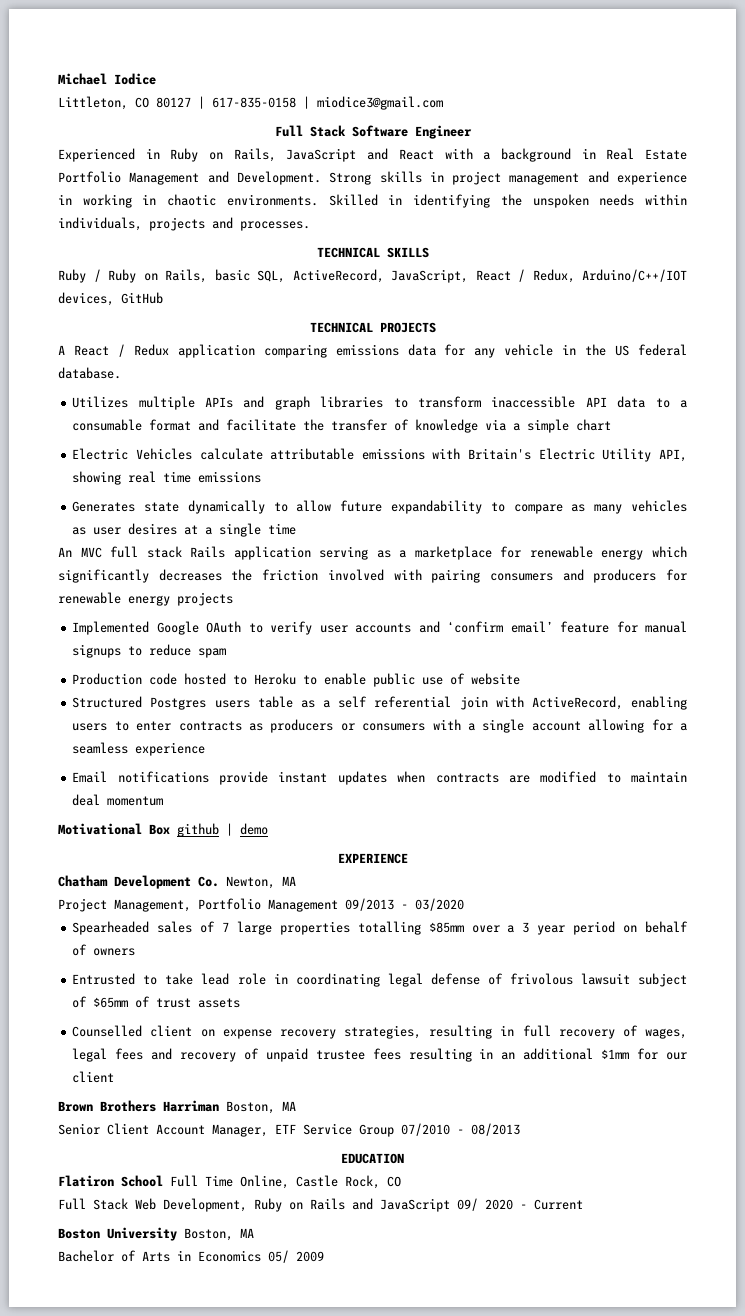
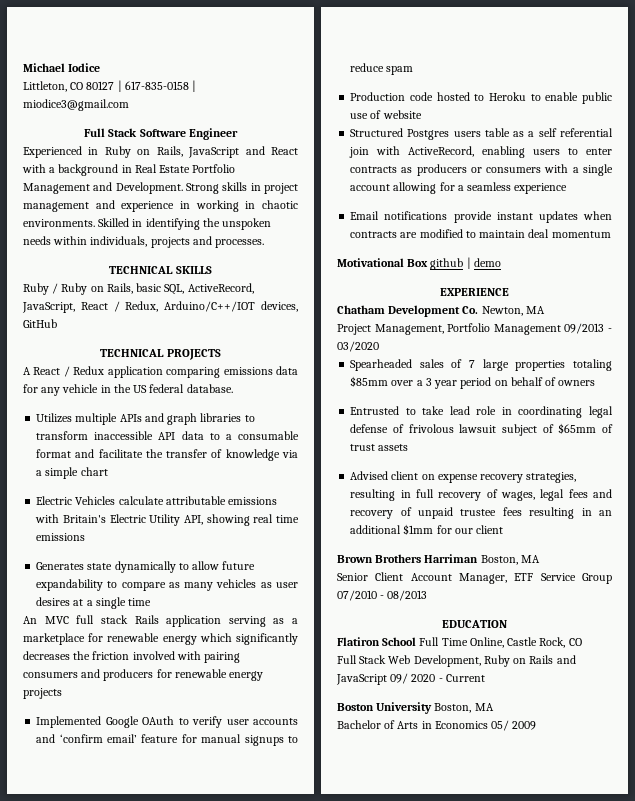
- Spearheaded sales of 7 large properties totalling $85mm over a 3 year period on behalf of owners
+ Spearheaded sales of 7 large properties totaling $85mm over a 3 year period on behalf of owners
- Counselled client on expense recovery strategies, resulting in full recovery of wages, legal fees and recovery of unpaid trustee fees resulting in an additional $1mm for our client
+ Advised client on expense recovery strategies, resulting in full recovery of wages, legal fees and recovery of unpaid trustee fees resulting in an additional $1mm for our client

